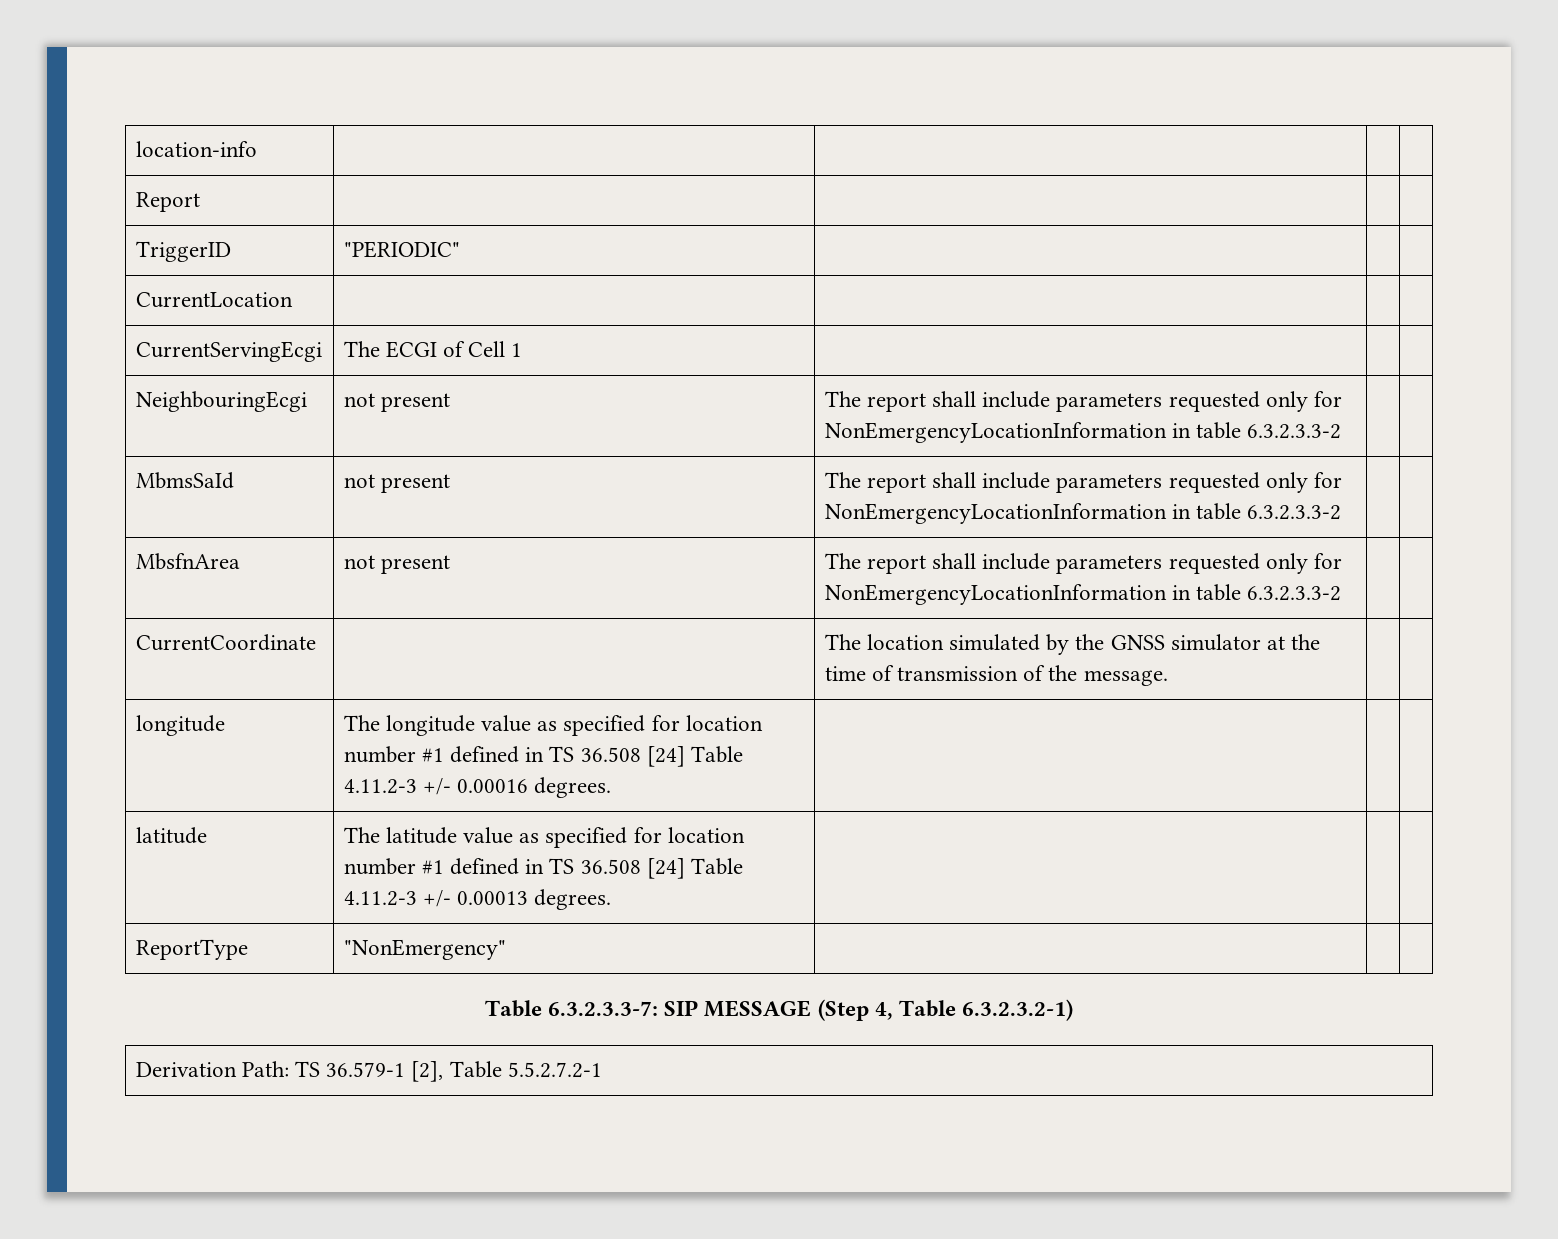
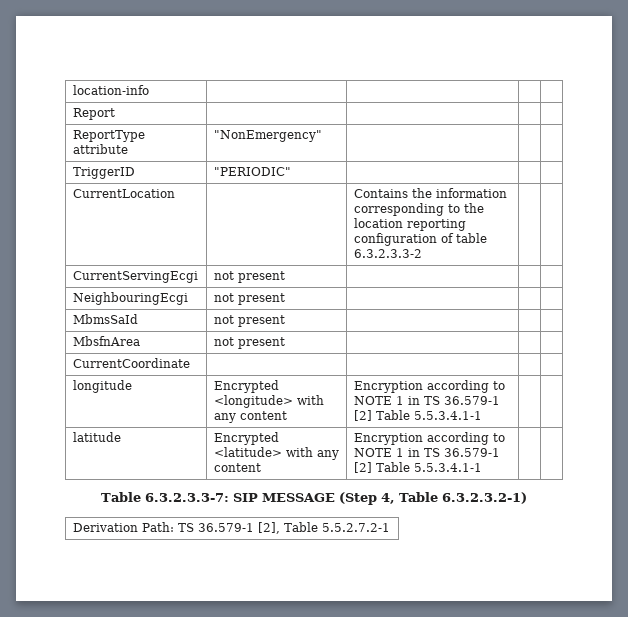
+ ReportType attribute | "NonEmergency" | | |
- CurrentLocation | | | |
- CurrentServingEcgi | The ECGI of Cell 1 | | |
- NeighbouringEcgi | not present | The report shall include parameters requested only for NonEmergencyLocationInformation in table 6.3.2.3.3-2 | |
- MbmsSaId | not present | The report shall include parameters requested only for NonEmergencyLocationInformation in table 6.3.2.3.3-2 | |
- MbsfnArea | not present | The report shall include parameters requested only for NonEmergencyLocationInformation in table 6.3.2.3.3-2 | |
- CurrentCoordinate | | The location simulated by the GNSS simulator at the time of transmission of the message. | |
- longitude | The longitude value as specified for location number #1 defined in TS 36.508 [24] Table 4.11.2-3 +/- 0.00016 degrees. | | |
- latitude | The latitude value as specified for location number #1 defined in TS 36.508 [24] Table 4.11.2-3 +/- 0.00013 degrees. | | |
- ReportType | "NonEmergency" | | |
+ CurrentLocation | | Contains the information corresponding to the location reporting configuration of table 6.3.2.3.3-2 | |
+ CurrentServingEcgi | not present | | |
+ NeighbouringEcgi | not present | | |
+ MbmsSaId | not present | | |
+ MbsfnArea | not present | | |
+ CurrentCoordinate | | | |
+ longitude | Encrypted <longitude> with any content | Encryption according to NOTE 1 in TS 36.579-1 [2] Table 5.5.3.4.1-1 | |
+ latitude | Encrypted <latitude> with any content | Encryption according to NOTE 1 in TS 36.579-1 [2] Table 5.5.3.4.1-1 | |

